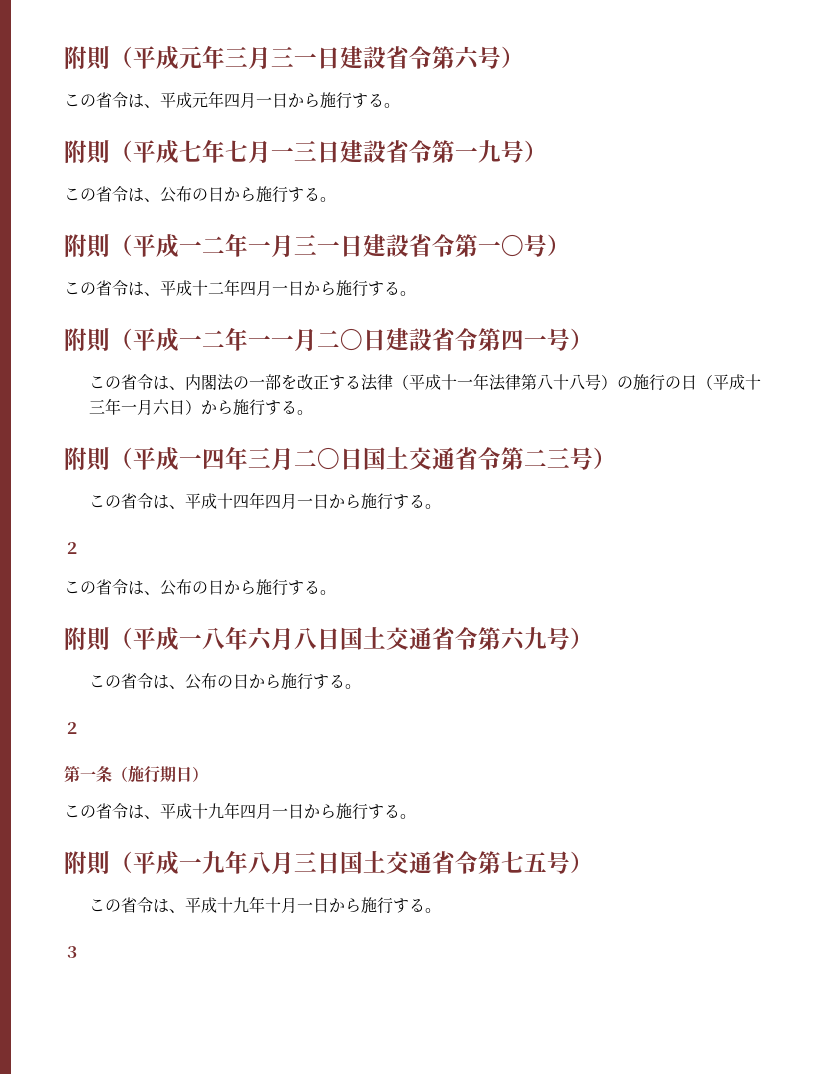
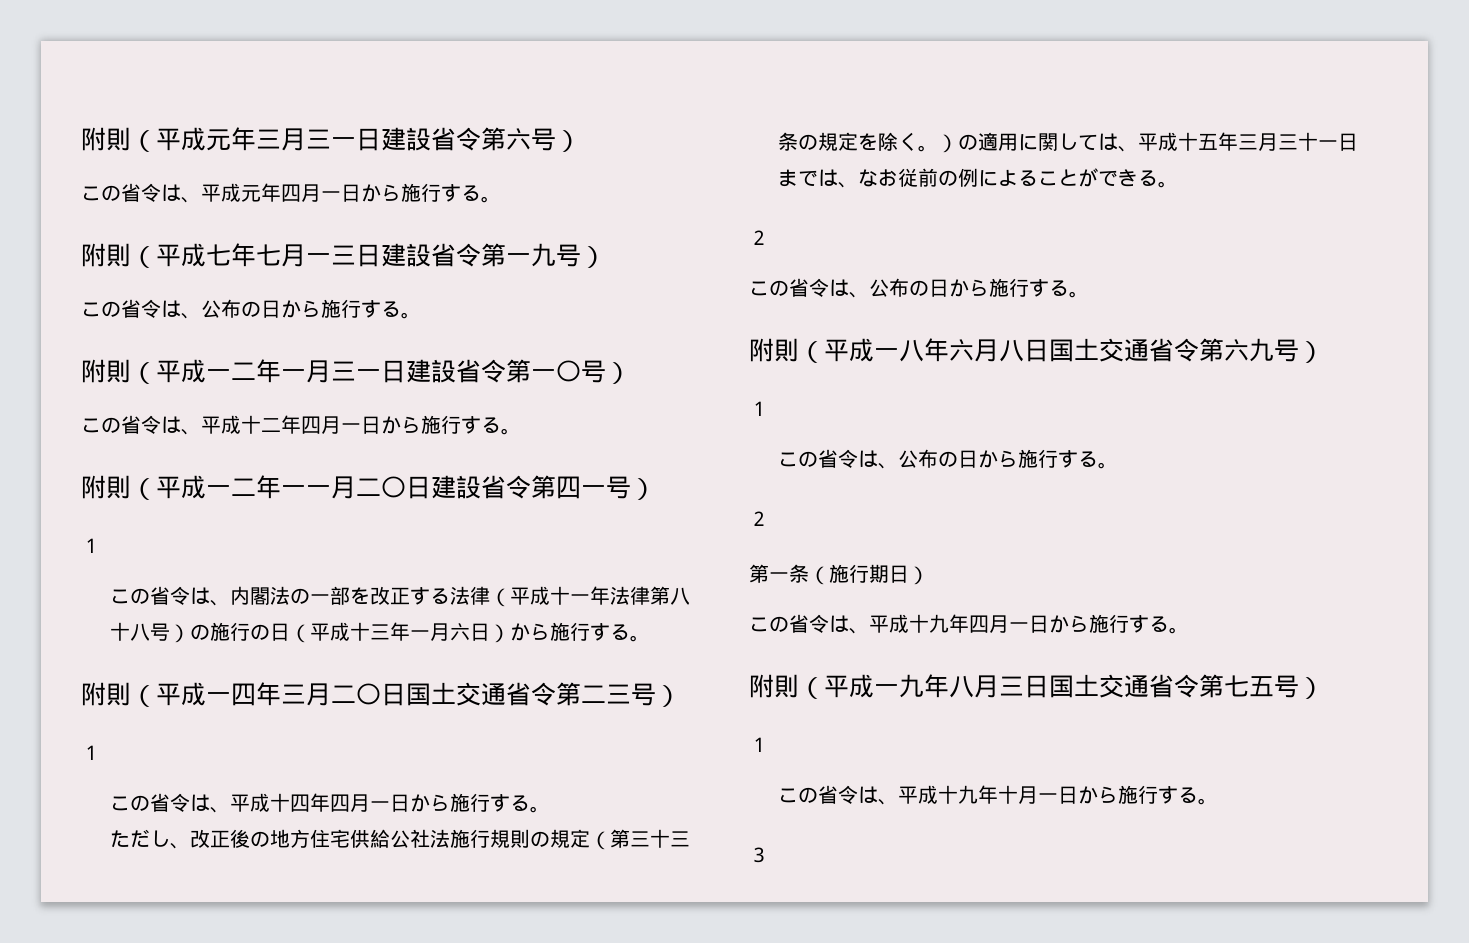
  附則（平成一二年一一月二〇日建設省令第四一号）
+ １
  附則（平成一四年三月二〇日国土交通省令第二三号）
+ １
+ ただし、改正後の地方住宅供給公社法施行規則の規定（第三十三条の規定を除く。）の適用に関しては、平成十五年三月三十一日までは、なお従前の例によることができる。
  附則（平成一八年六月八日国土交通省令第六九号）
+ １
  附則（平成一九年八月三日国土交通省令第七五号）
+ １

